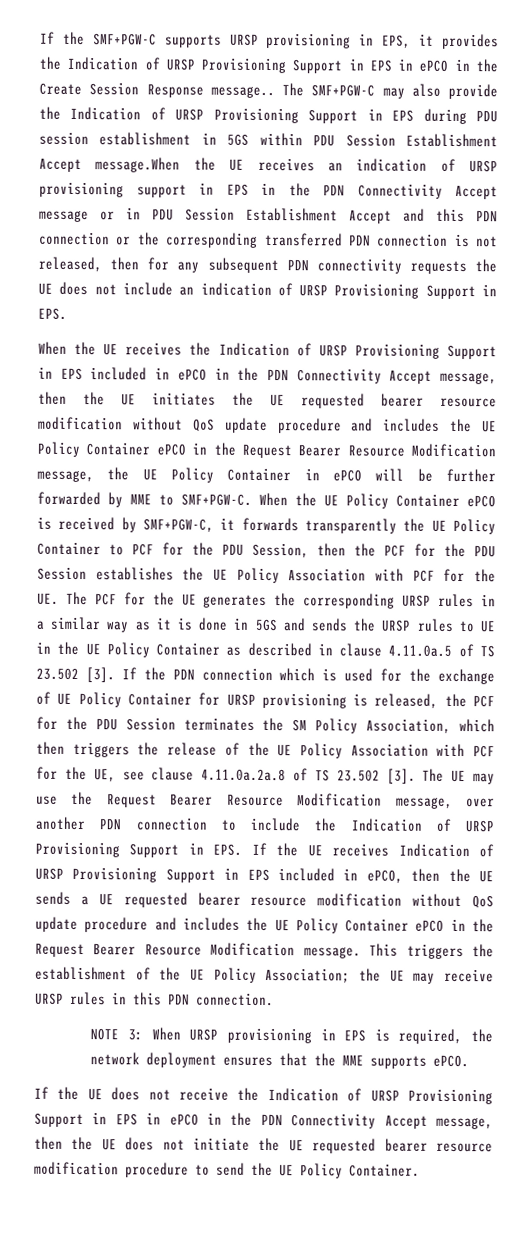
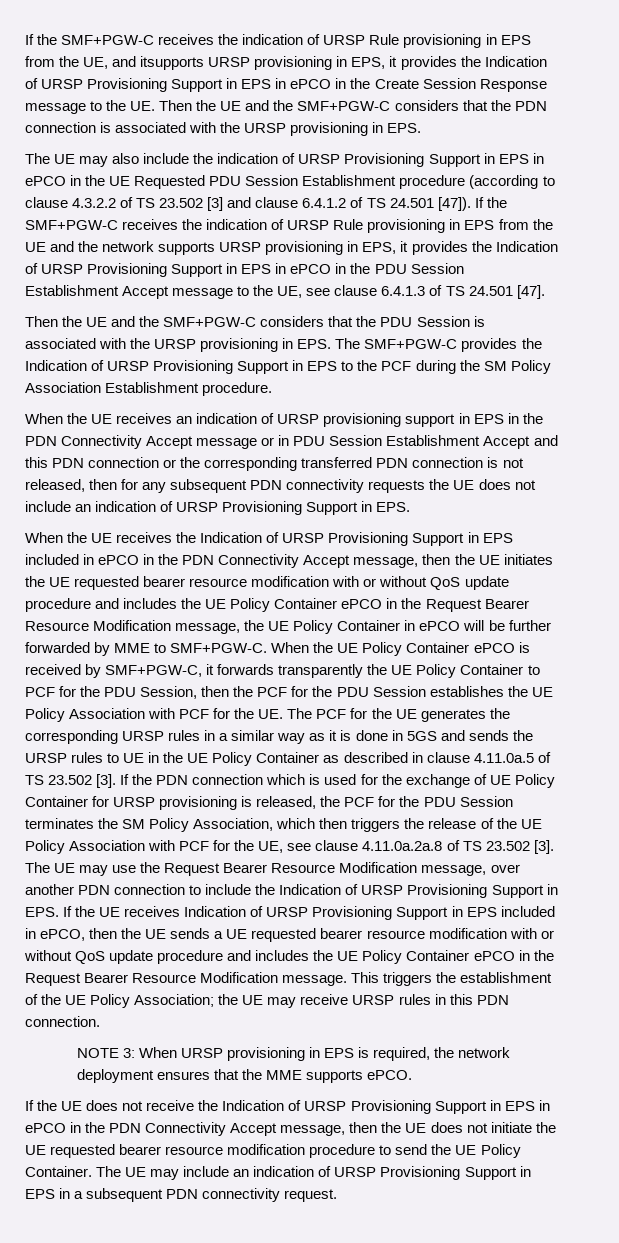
- If the SMF+PGW-C supports URSP provisioning in EPS, it provides the Indication of URSP Provisioning Support in EPS in ePCO in the Create Session Response message.. The SMF+PGW-C may also provide the Indication of URSP Provisioning Support in EPS during PDU session establishment in 5GS within PDU Session Establishment Accept message.When the UE receives an indication of URSP provisioning support in EPS in the PDN Connectivity Accept message or in PDU Session Establishment Accept and this PDN connection or the corresponding transferred PDN connection is not released, then for any subsequent PDN connectivity requests the UE does not include an indication of URSP Provisioning Support in EPS.
+ If the SMF+PGW-C receives the indication of URSP Rule provisioning in EPS from the UE, and itsupports URSP provisioning in EPS, it provides the Indication of URSP Provisioning Support in EPS in ePCO in the Create Session Response message to the UE. Then the UE and the SMF+PGW-C considers that the PDN connection is associated with the URSP provisioning in EPS.
+ The UE may also include the indication of URSP Provisioning Support in EPS in ePCO in the UE Requested PDU Session Establishment procedure (according to clause 4.3.2.2 of TS 23.502 [3] and clause 6.4.1.2 of TS 24.501 [47]). If the SMF+PGW-C receives the indication of URSP Rule provisioning in EPS from the UE and the network supports URSP provisioning in EPS, it provides the Indication of URSP Provisioning Support in EPS in ePCO in the PDU Session Establishment Accept message to the UE, see clause 6.4.1.3 of TS 24.501 [47].
+ Then the UE and the SMF+PGW-C considers that the PDU Session is associated with the URSP provisioning in EPS. The SMF+PGW-C provides the Indication of URSP Provisioning Support in EPS to the PCF during the SM Policy Association Establishment procedure.
+ When the UE receives an indication of URSP provisioning support in EPS in the PDN Connectivity Accept message or in PDU Session Establishment Accept and this PDN connection or the corresponding transferred PDN connection is not released, then for any subsequent PDN connectivity requests the UE does not include an indication of URSP Provisioning Support in EPS.
- When the UE receives the Indication of URSP Provisioning Support in EPS included in ePCO in the PDN Connectivity Accept message, then the UE initiates the UE requested bearer resource modification without QoS update procedure and includes the UE Policy Container ePCO in the Request Bearer Resource Modification message, the UE Policy Container in ePCO will be further forwarded by MME to SMF+PGW-C.
+ When the UE receives the Indication of URSP Provisioning Support in EPS included in ePCO in the PDN Connectivity Accept message, then the UE initiates the UE requested bearer resource modification with or without QoS update procedure and includes the UE Policy Container ePCO in the Request Bearer Resource Modification message, the UE Policy Container in ePCO will be further forwarded by MME to SMF+PGW-C.
- The UE may use the Request Bearer Resource Modification message, over another PDN connection to include the Indication of URSP Provisioning Support in EPS. If the UE receives Indication of URSP Provisioning Support in EPS included in ePCO, then the UE sends a UE requested bearer resource modification without QoS update procedure and includes the UE Policy Container ePCO in the Request Bearer Resource Modification message.
+ The UE may use the Request Bearer Resource Modification message, over another PDN connection to include the Indication of URSP Provisioning Support in EPS. If the UE receives Indication of URSP Provisioning Support in EPS included in ePCO, then the UE sends a UE requested bearer resource modification with or without QoS update procedure and includes the UE Policy Container ePCO in the Request Bearer Resource Modification message.
+ The UE may include an indication of URSP Provisioning Support in EPS in a subsequent PDN connectivity request.

